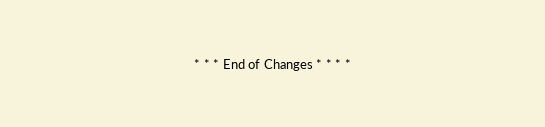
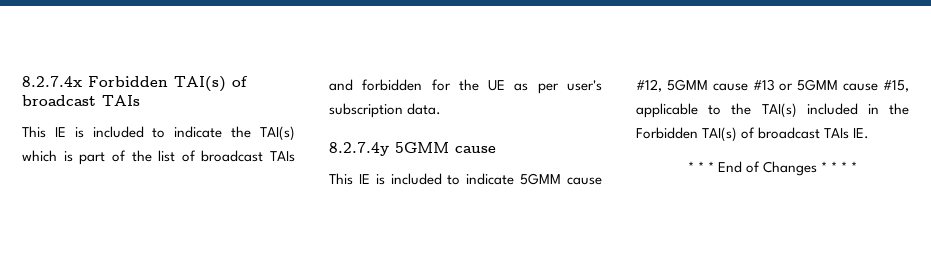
+ 8.2.7.4x Forbidden TAI(s) of broadcast TAIs
+ This IE is included to indicate the TAI(s) which is part of the list of broadcast TAIs and forbidden for the UE as per user's subscription data.
+ 8.2.7.4y 5GMM cause
+ This IE is included to indicate 5GMM cause #12, 5GMM cause #13 or 5GMM cause #15, applicable to the TAI(s) included in the Forbidden TAI(s) of broadcast TAIs IE.

